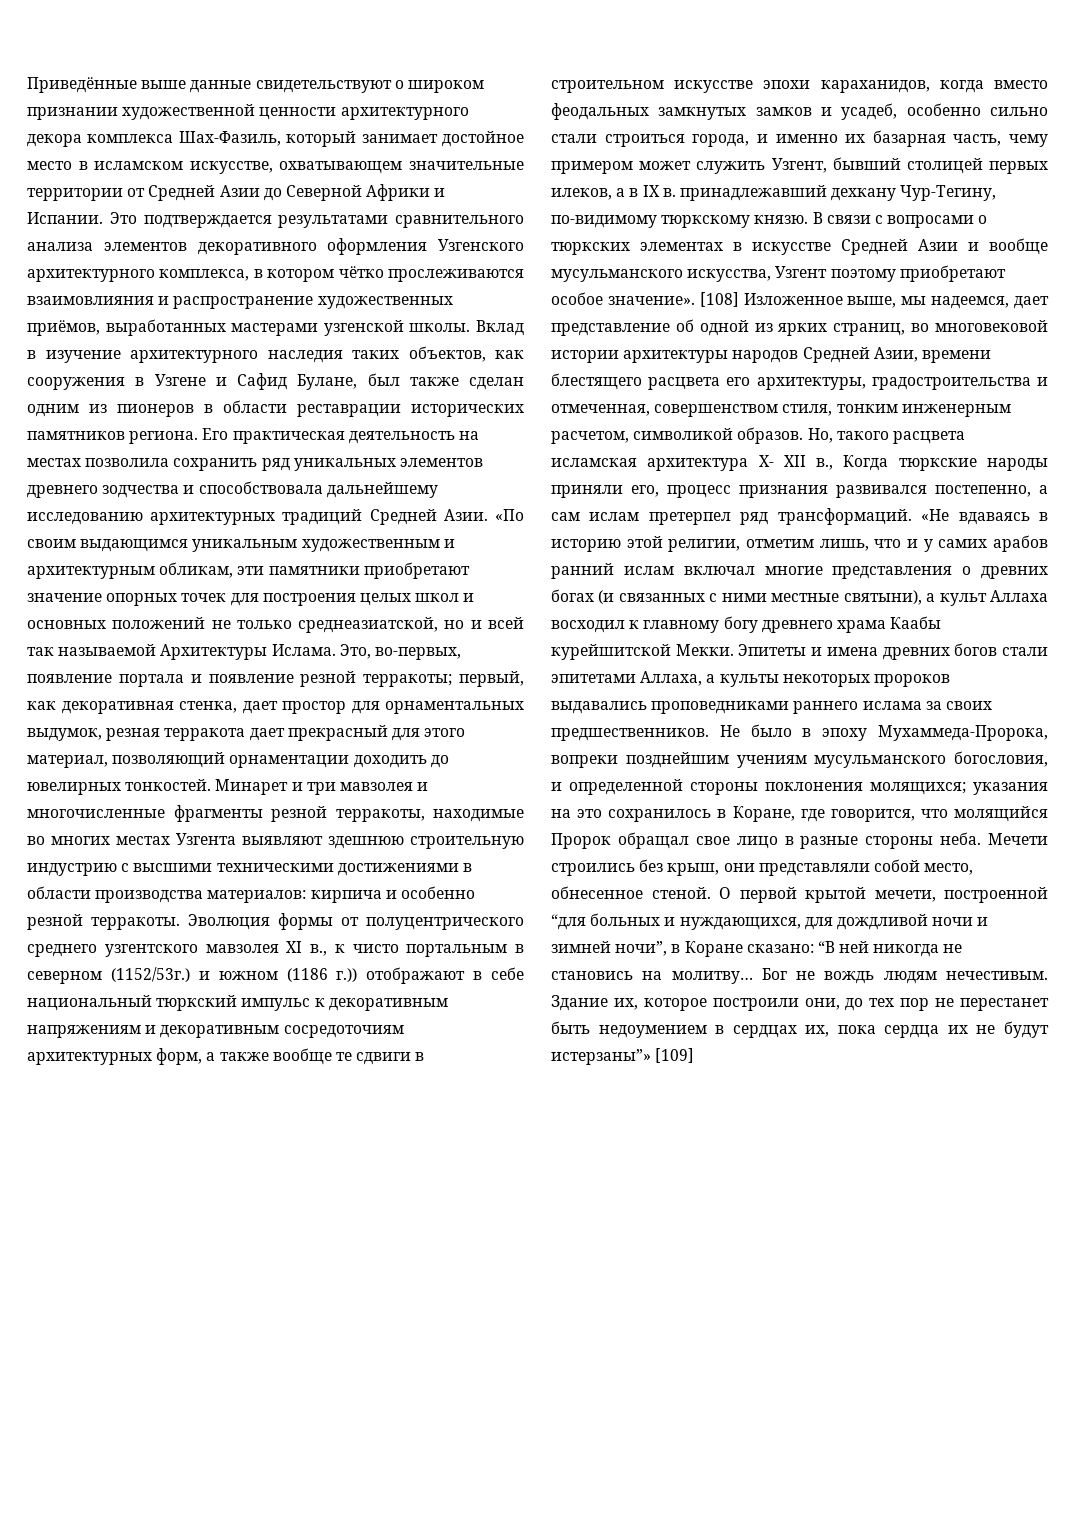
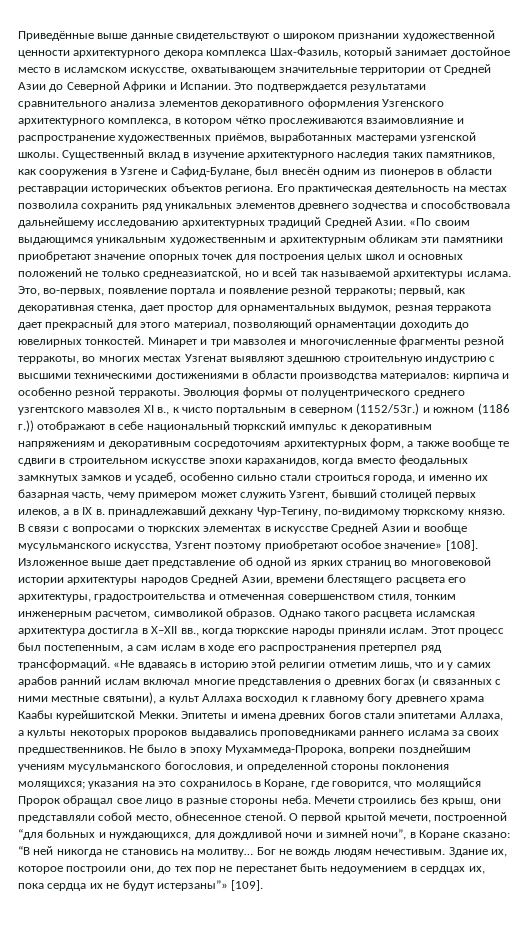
- Это подтверждается результатами сравнительного анализа элементов декоративного оформления Узгенского архитектурного комплекса, в котором чётко прослеживаются взаимовлияния и распространение художественных приёмов, выработанных мастерами узгенской школы.
+ Это подтверждается результатами сравнительного анализа элементов декоративного оформления Узгенского архитектурного комплекса, в котором чётко прослеживаются взаимовлияние и распространение художественных приёмов, выработанных мастерами узгенской школы.
- Вклад в изучение архитектурного наследия таких объектов, как сооружения в Узгене и Сафид Булане, был также сделан одним из пионеров в области реставрации исторических памятников региона.
+ Существенный вклад в изучение архитектурного наследия таких памятников, как сооружения в Узгене и Сафид-Булане, был внесён одним из пионеров в области реставрации исторических объектов региона.
- «По своим выдающимся уникальным художественным и архитектурным обликам, эти памятники приобретают значение опорных точек для построения целых школ и основных положений не только среднеазиатской, но и всей так называемой Архитектуры Ислама.
+ «По своим выдающимся уникальным художественным и архитектурным обликам эти памятники приобретают значение опорных точек для построения целых школ и основных положений не только среднеазиатской, но и всей так называемой архитектуры ислама.
- Минарет и три мавзолея и многочисленные фрагменты резной терракоты, находимые во многих местах Узгента выявляют здешнюю строительную индустрию с высшими техническими достижениями в области производства материалов: кирпича и особенно резной терракоты.
+ Минарет и три мавзолея и многочисленные фрагменты резной терракоты, во многих местах Узгенат выявляют здешнюю строительную индустрию с высшими техническими достижениями в области производства материалов: кирпича и особенно резной терракоты.
- В связи с вопросами о тюркских элементах в искусстве Средней Азии и вообще мусульманского искусства, Узгент поэтому приобретают особое значение». [108] Изложенное выше, мы надеемся, дает представление об одной из ярких страниц, во многовековой истории архитектуры народов Средней Азии, времени блестящего расцвета его архитектуры, градостроительства и отмеченная, совершенством стиля, тонким инженерным расчетом, символикой образов.
+ В связи с вопросами о тюркских элементах в искусстве Средней Азии и вообще мусульманского искусства, Узгент поэтому приобретают особое значение» [108]. Изложенное выше дает представление об одной из ярких страниц во многовековой истории архитектуры народов Средней Азии, времени блестящего расцвета его архитектуры, градостроительства и отмеченная совершенством стиля, тонким инженерным расчетом, символикой образов.
- Но, такого расцвета исламская архитектура Х- XII в., Когда тюркские народы приняли его, процесс признания развивался постепенно, а сам ислам претерпел ряд трансформаций.
+ Однако такого расцвета исламская архитектура достигла в X–XII вв., когда тюркские народы приняли ислам. Этот процесс был постепенным, а сам ислам в ходе его распространения претерпел ряд трансформаций.
- «Не вдаваясь в историю этой религии, отметим лишь, что и у самих арабов ранний ислам включал многие представления о древних богах (и связанных с ними местные святыни), а культ Аллаха восходил к главному богу древнего храма Каабы курейшитской Мекки.
+ «Не вдаваясь в историю этой религии отметим лишь, что и у самих арабов ранний ислам включал многие представления о древних богах (и связанных с ними местные святыни), а культ Аллаха восходил к главному богу древнего храма Каабы курейшитской Мекки.
- Здание их, которое построили они, до тех пор не перестанет быть недоумением в сердцах их, пока сердца их не будут истерзаны”» [109]
+ Здание их, которое построили они, до тех пор не перестанет быть недоумением в сердцах их, пока сердца их не будут истерзаны”» [109].

